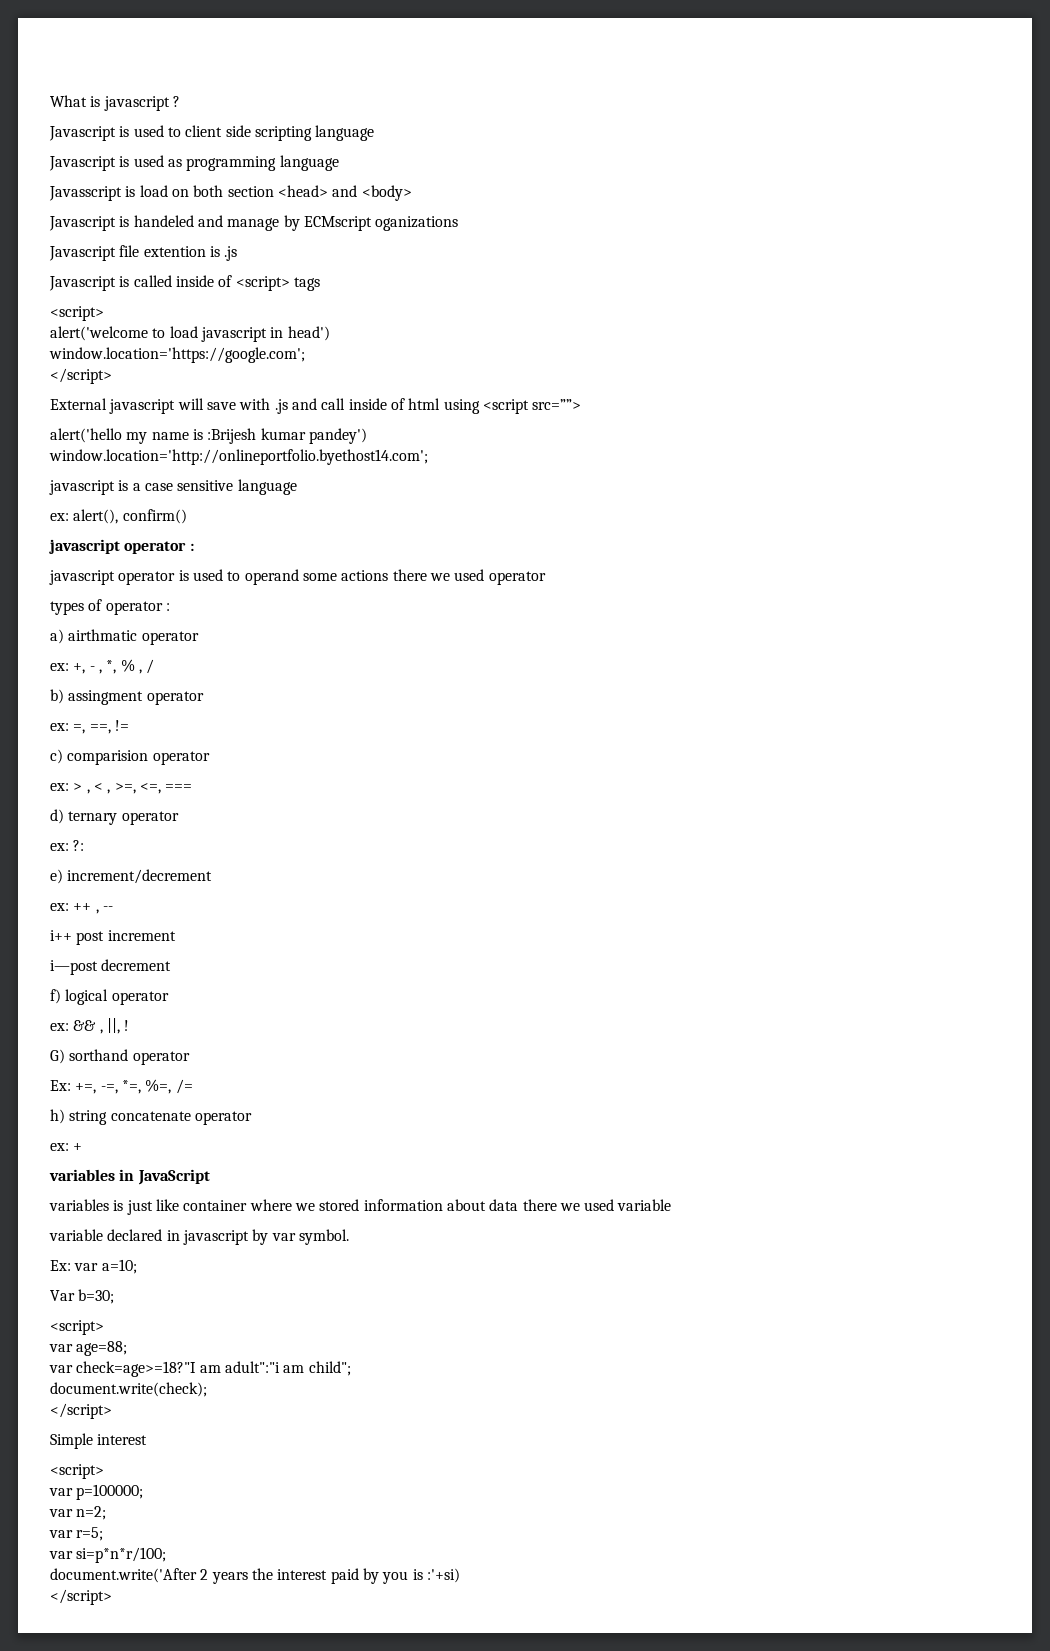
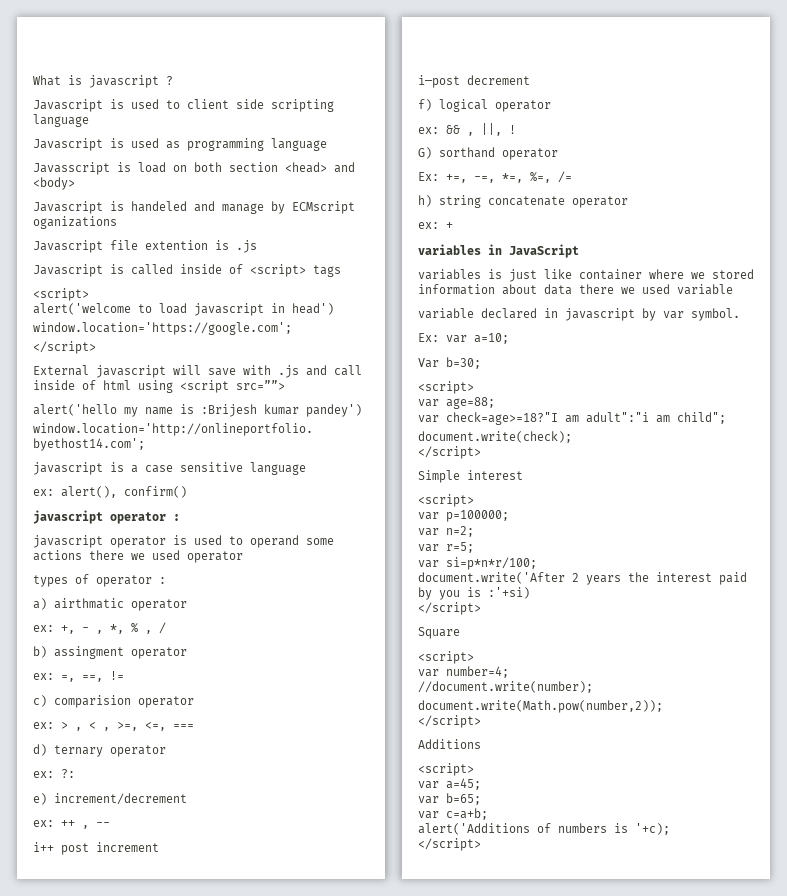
+ Square
+ <script>
+ var number=4;
+ //document.write(number);
+ document.write(Math.pow(number,2));
+ </script>
+ Additions
+ <script>
+ var a=45;
+ var b=65;
+ var c=a+b;
+ alert('Additions of numbers is '+c);
+ </script>

